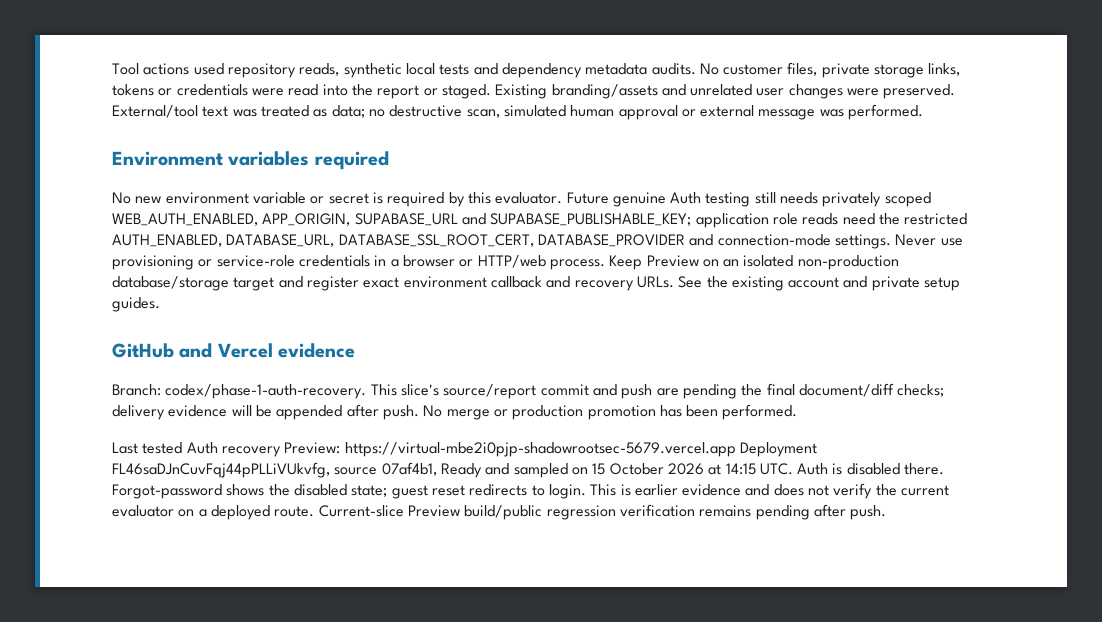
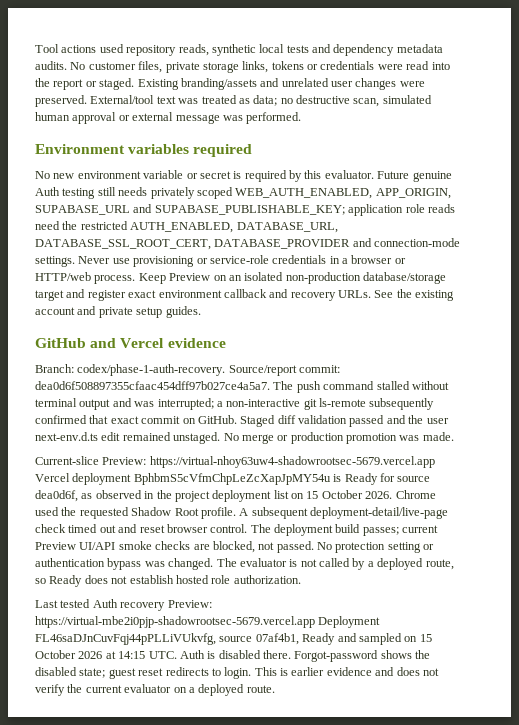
- This slice's source/report commit and push are pending the final document/diff checks; delivery evidence will be appended after push.
+ Source/report commit: dea0d6f508897355cfaac454dff97b027ce4a5a7. The push command stalled without terminal output and was interrupted; a non-interactive git ls-remote subsequently confirmed that exact commit on GitHub. Staged diff validation passed and the user next-env.d.ts edit remained unstaged.
- No merge or production promotion has been performed.
+ No merge or production promotion was made.
+ Current-slice Preview: https://virtual-nhoy63uw4-shadowrootsec-5679.vercel.app Vercel deployment BphbmS5cVfmChpLeZcXapJpMY54u is Ready for source dea0d6f, as observed in the project deployment list on 15 October 2026. Chrome used the requested Shadow Root profile. A subsequent deployment-detail/live-page check timed out and reset browser control. The deployment build passes; current Preview UI/API smoke checks are blocked, not passed. No protection setting or authentication bypass was changed. The evaluator is not called by a deployed route, so Ready does not establish hosted role authorization.
- Current-slice Preview build/public regression verification remains pending after push.

